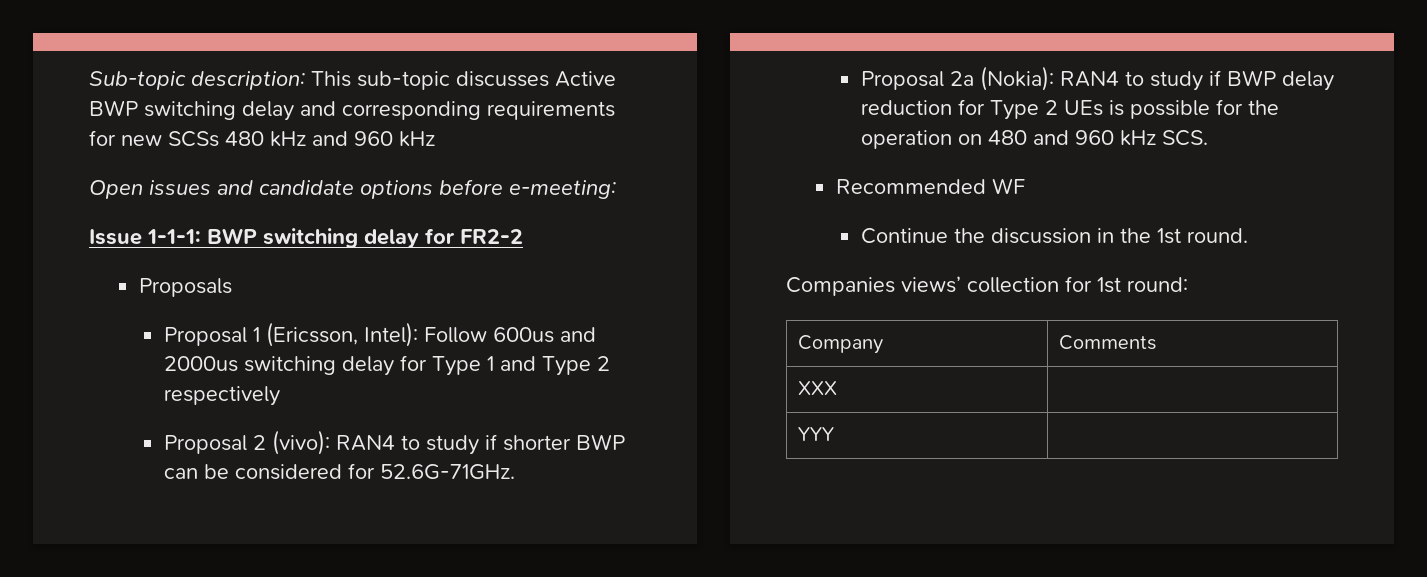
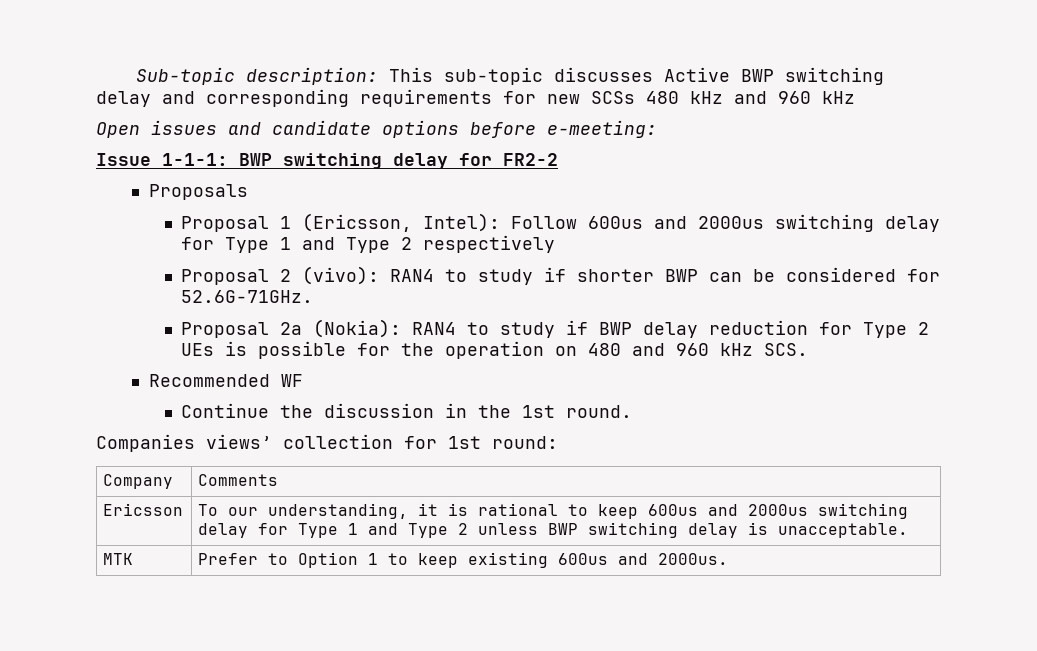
- XXX |
- YYY |
+ Ericsson | To our understanding, it is rational to keep 600us and 2000us switching delay for Type 1 and Type 2 unless BWP switching delay is unacceptable.
+ MTK | Prefer to Option 1 to keep existing 600us and 2000us.

